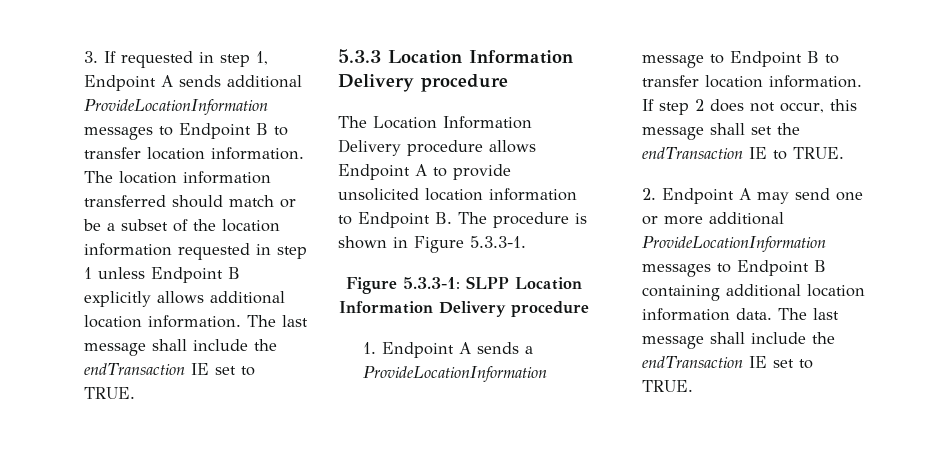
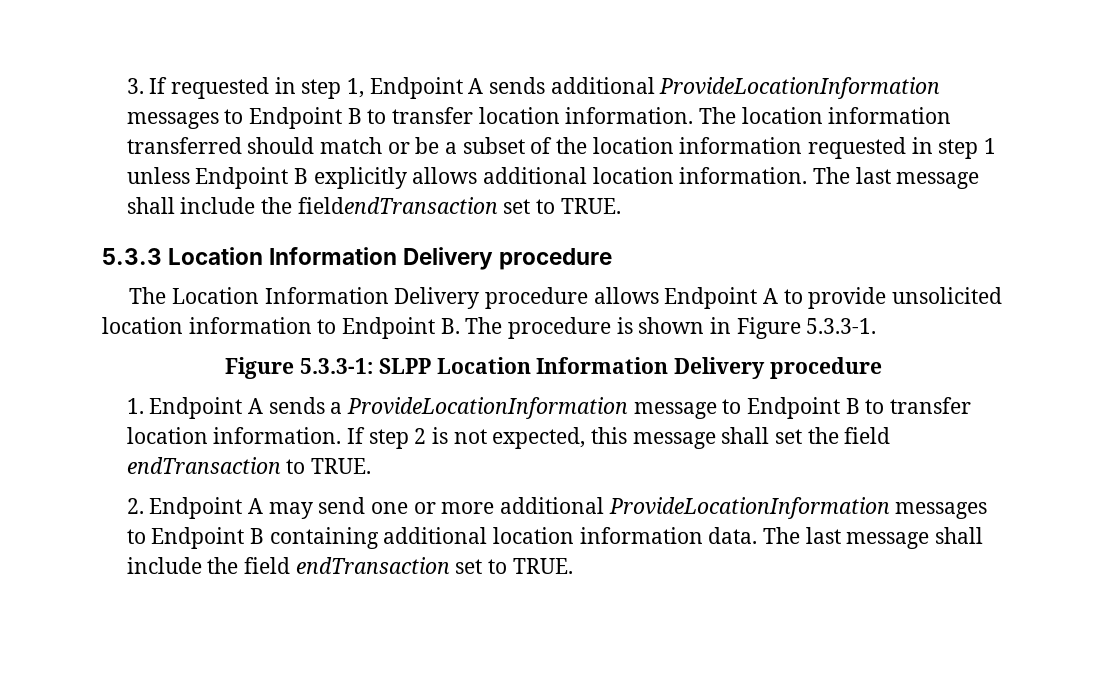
- The location information transferred should match or be a subset of the location information requested in step 1 unless Endpoint B explicitly allows additional location information. The last message shall include the endTransaction IE set to TRUE.
+ The location information transferred should match or be a subset of the location information requested in step 1 unless Endpoint B explicitly allows additional location information. The last message shall include the fieldendTransaction set to TRUE.
- If step 2 does not occur, this message shall set the endTransaction IE to TRUE.
+ If step 2 is not expected, this message shall set the field endTransaction to TRUE.
- 2. Endpoint A may send one or more additional ProvideLocationInformation messages to Endpoint B containing additional location information data. The last message shall include the endTransaction IE set to TRUE.
+ 2. Endpoint A may send one or more additional ProvideLocationInformation messages to Endpoint B containing additional location information data. The last message shall include the field endTransaction set to TRUE.

